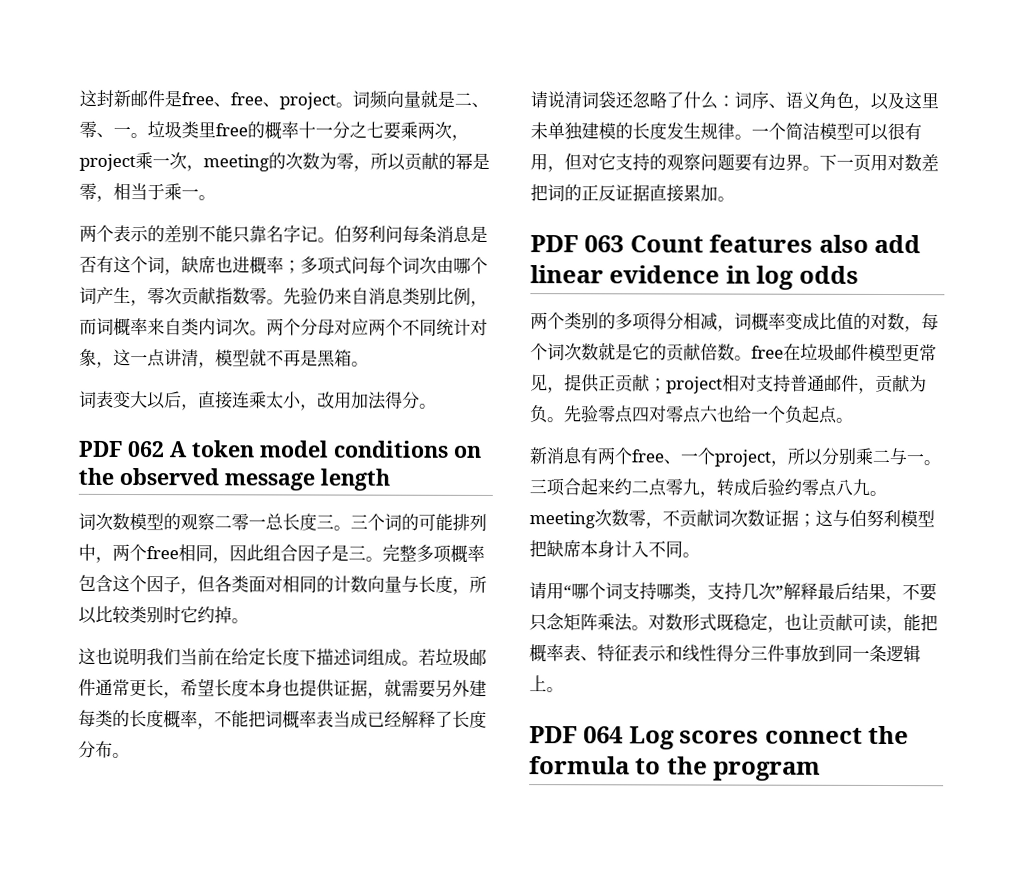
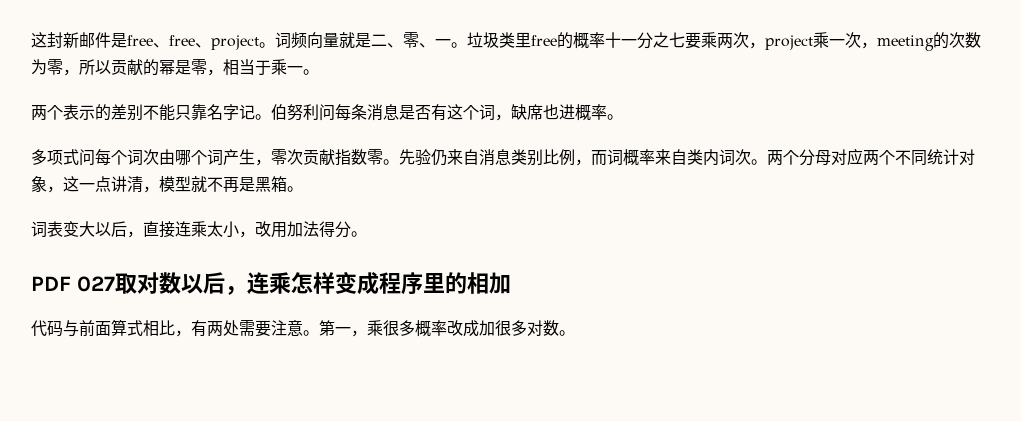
- 伯努利问每条消息是否有这个词，缺席也进概率；多项式问每个词次由哪个词产生，零次贡献指数零。
+ 伯努利问每条消息是否有这个词，缺席也进概率。
+ 多项式问每个词次由哪个词产生，零次贡献指数零。
- PDF 062 A token model conditions on the observed message length
- 词次数模型的观察二零一总长度三。三个词的可能排列中，两个free相同，因此组合因子是三。完整多项概率包含这个因子，但各类面对相同的计数向量与长度，所以比较类别时它约掉。
- 这也说明我们当前在给定长度下描述词组成。若垃圾邮件通常更长，希望长度本身也提供证据，就需要另外建每类的长度概率，不能把词概率表当成已经解释了长度分布。
- 请说清词袋还忽略了什么：词序、语义角色，以及这里未单独建模的长度发生规律。一个简洁模型可以很有用，但对它支持的观察问题要有边界。下一页用对数差把词的正反证据直接累加。
- PDF 063 Count features also add linear evidence in log odds
- 两个类别的多项得分相减，词概率变成比值的对数，每个词次数就是它的贡献倍数。free在垃圾邮件模型更常见，提供正贡献；project相对支持普通邮件，贡献为负。先验零点四对零点六也给一个负起点。
- 新消息有两个free、一个project，所以分别乘二与一。三项合起来约二点零九，转成后验约零点八九。meeting次数零，不贡献词次数证据；这与伯努利模型把缺席本身计入不同。
- 请用“哪个词支持哪类，支持几次”解释最后结果，不要只念矩阵乘法。对数形式既稳定，也让贡献可读，能把概率表、特征表示和线性得分三件事放到同一条逻辑上。
- PDF 064 Log scores connect the formula to the program
+ PDF 027取对数以后，连乘怎样变成程序里的相加
+ 代码与前面算式相比，有两处需要注意。第一，乘很多概率改成加很多对数。

